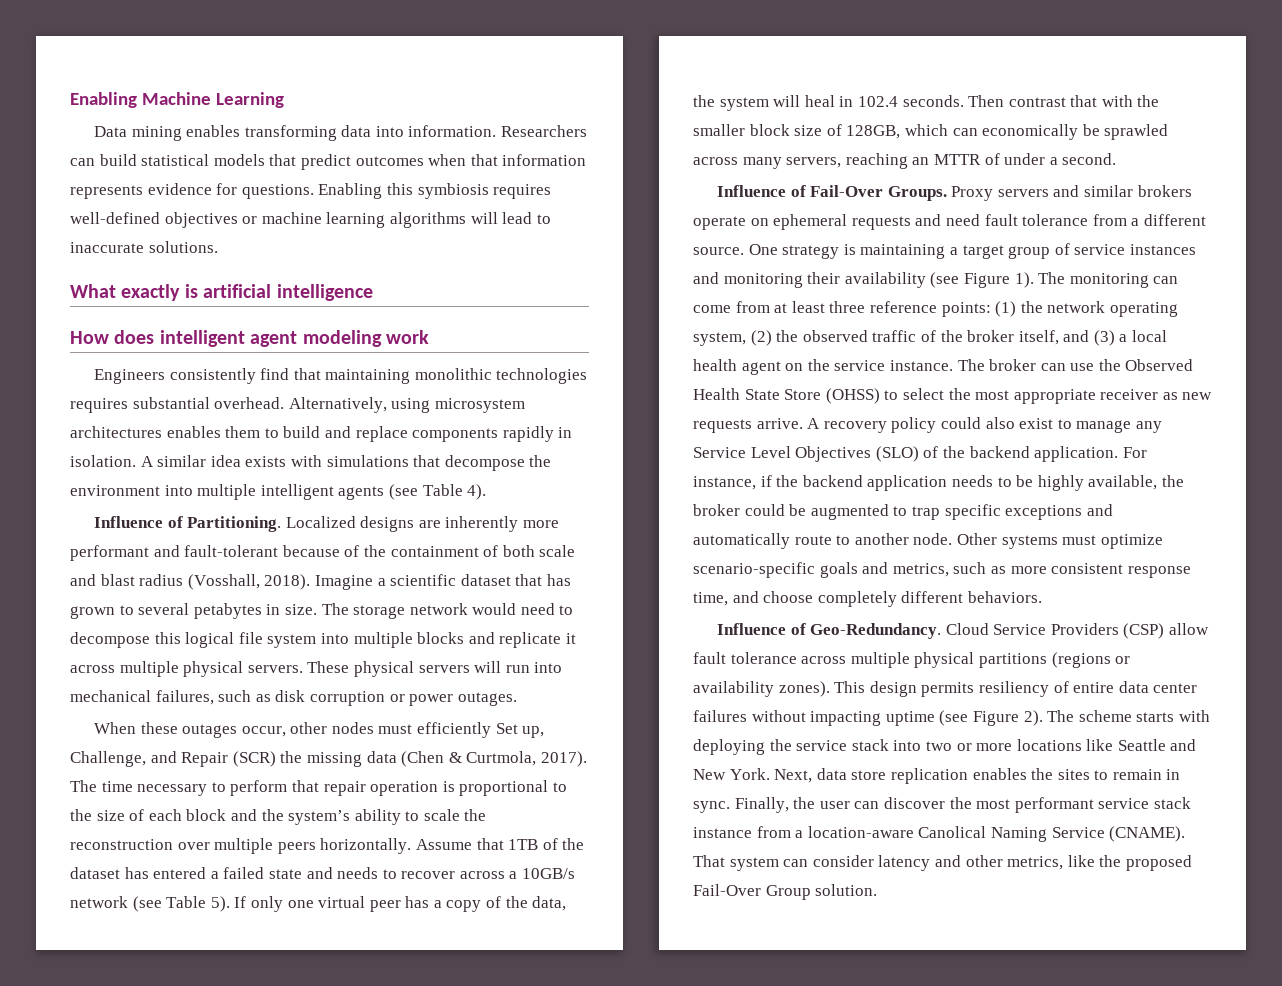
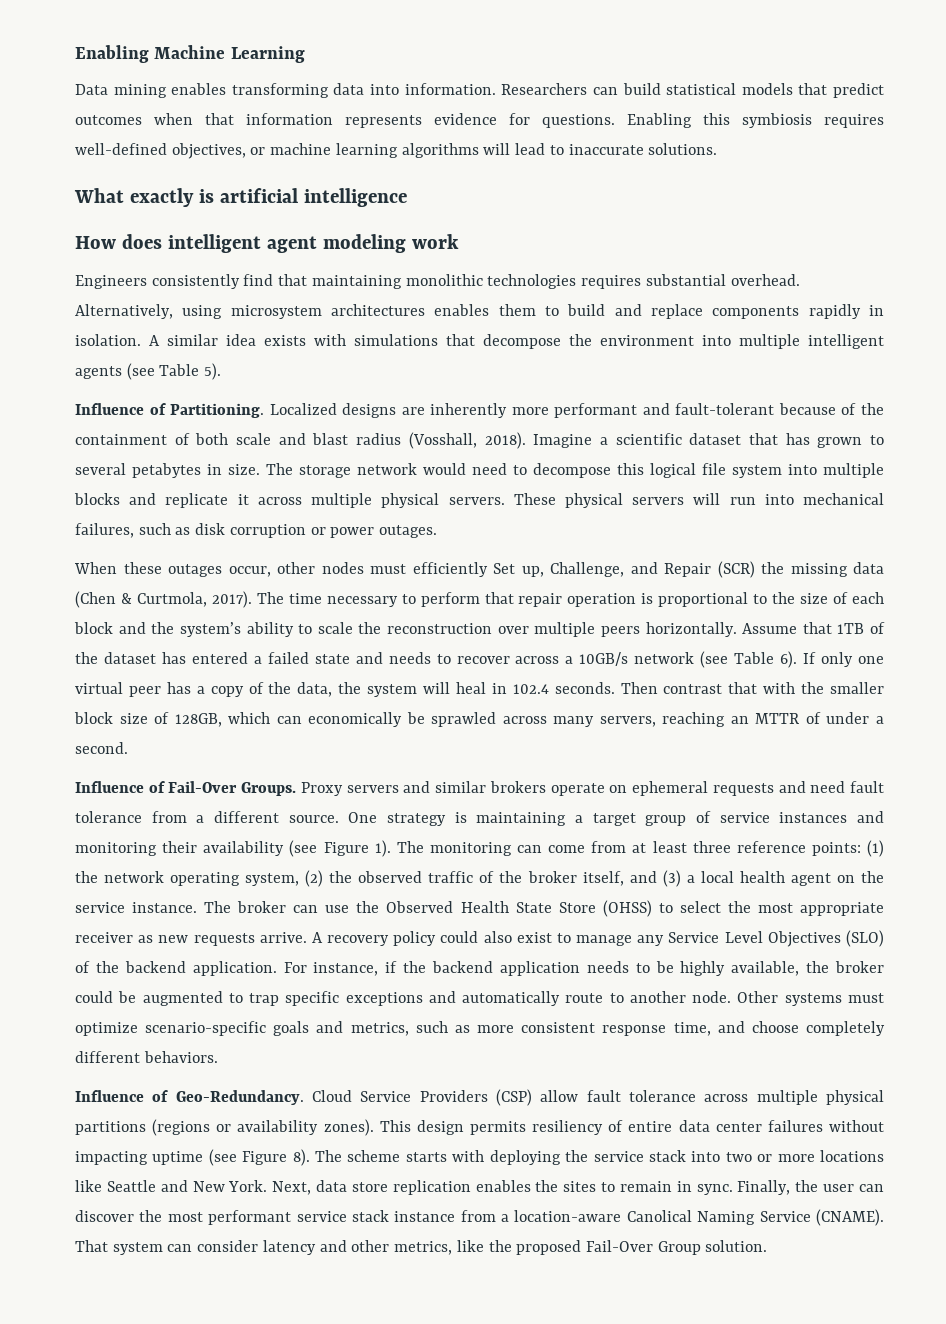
- Enabling this symbiosis requires well-defined objectives or machine learning algorithms will lead to inaccurate solutions.
+ Enabling this symbiosis requires well-defined objectives, or machine learning algorithms will lead to inaccurate solutions.
- A similar idea exists with simulations that decompose the environment into multiple intelligent agents (see Table 4).
+ A similar idea exists with simulations that decompose the environment into multiple intelligent agents (see Table 5).
- Assume that 1TB of the dataset has entered a failed state and needs to recover across a 10GB/s network (see Table 5).
+ Assume that 1TB of the dataset has entered a failed state and needs to recover across a 10GB/s network (see Table 6).
- This design permits resiliency of entire data center failures without impacting uptime (see Figure 2).
+ This design permits resiliency of entire data center failures without impacting uptime (see Figure 8).

